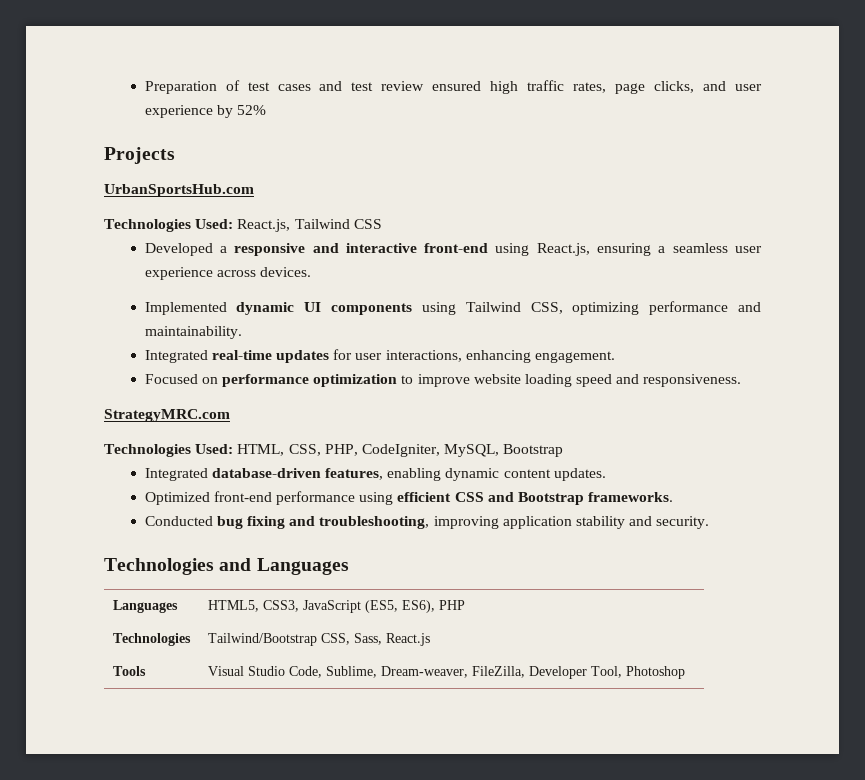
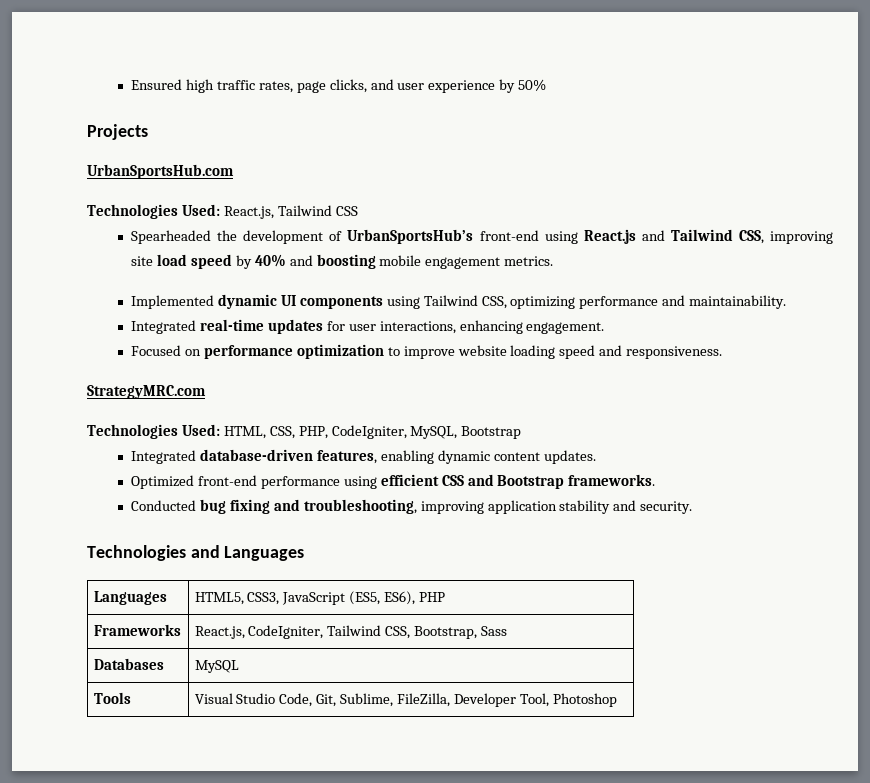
- Preparation of test cases and test review ensured high traffic rates, page clicks, and user experience by 52%
+ Ensured high traffic rates, page clicks, and user experience by 50%
- Developed a responsive and interactive front-end using React.js, ensuring a seamless user experience across devices.
+ Spearheaded the development of UrbanSportsHub’s front-end using React.js and Tailwind CSS, improving site load speed by 40% and boosting mobile engagement metrics.
- Technologies | Tailwind/Bootstrap CSS, Sass, React.js
+ Frameworks | React.js, CodeIgniter, Tailwind CSS, Bootstrap, Sass
+ Databases | MySQL
- Tools | Visual Studio Code, Sublime, Dream-weaver, FileZilla, Developer Tool, Photoshop
+ Tools | Visual Studio Code, Git, Sublime, FileZilla, Developer Tool, Photoshop

